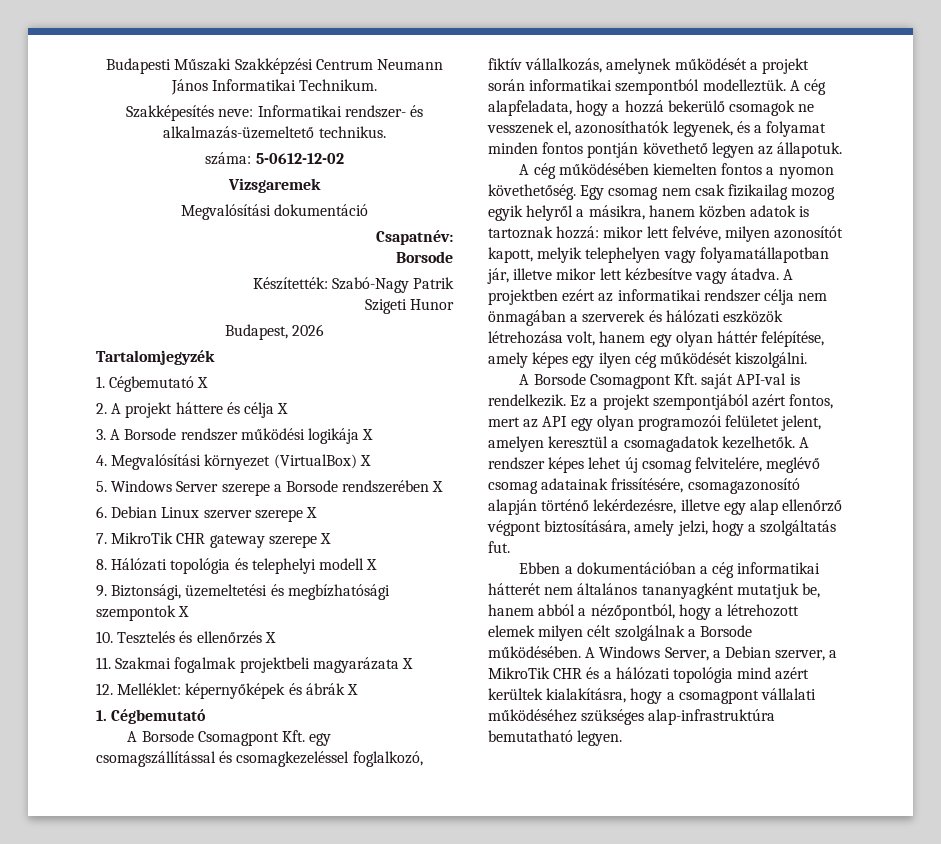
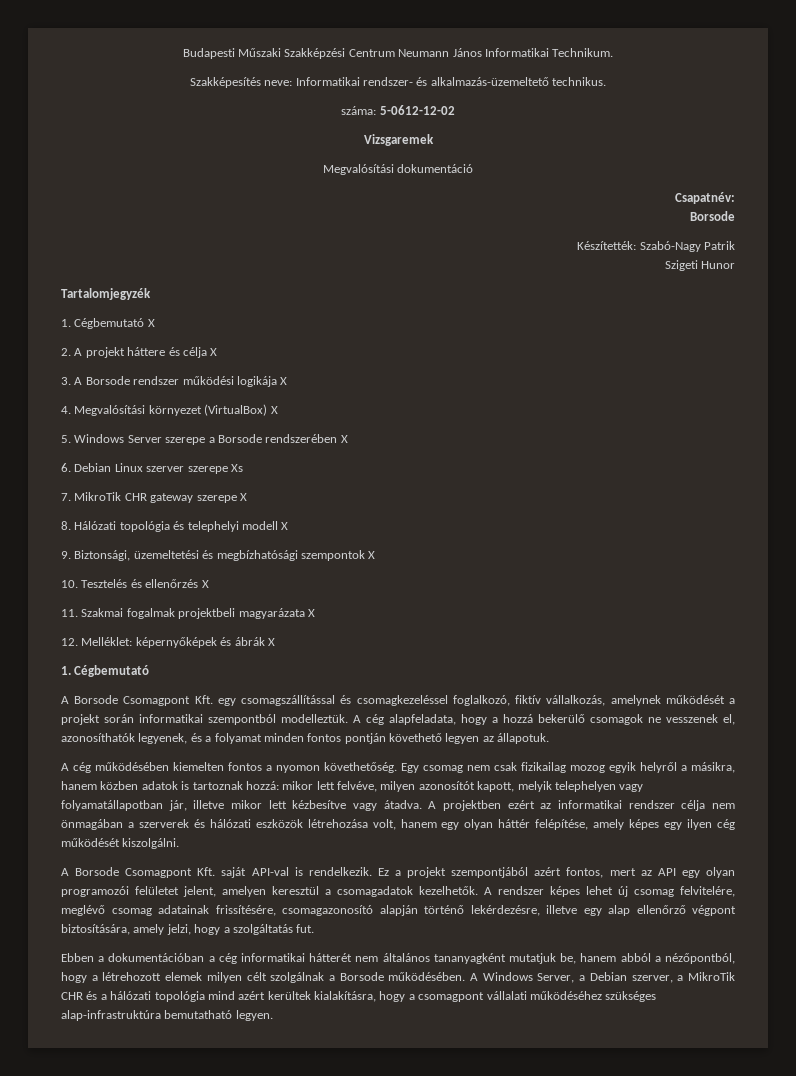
- Budapest, 2026
- 6. Debian Linux szerver szerepe X
+ 6. Debian Linux szerver szerepe Xs

